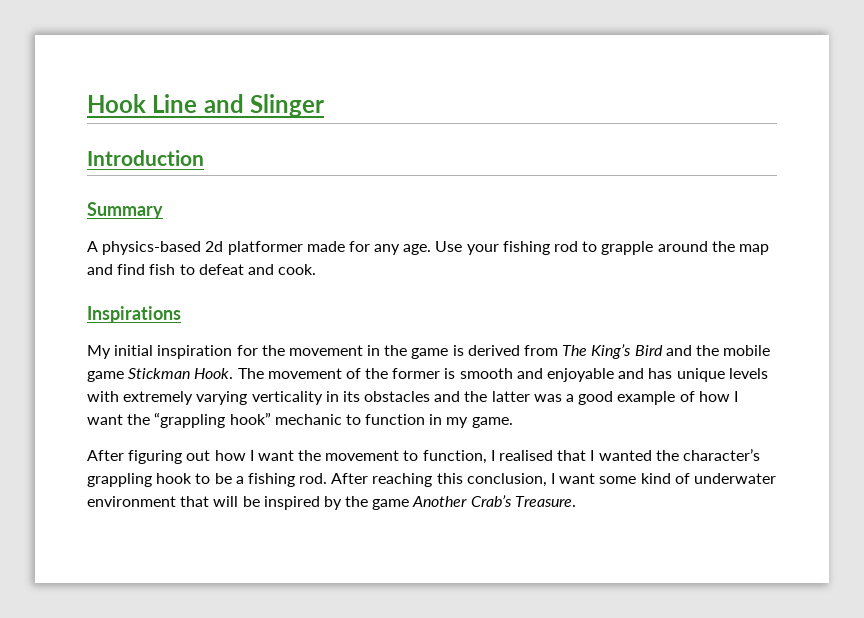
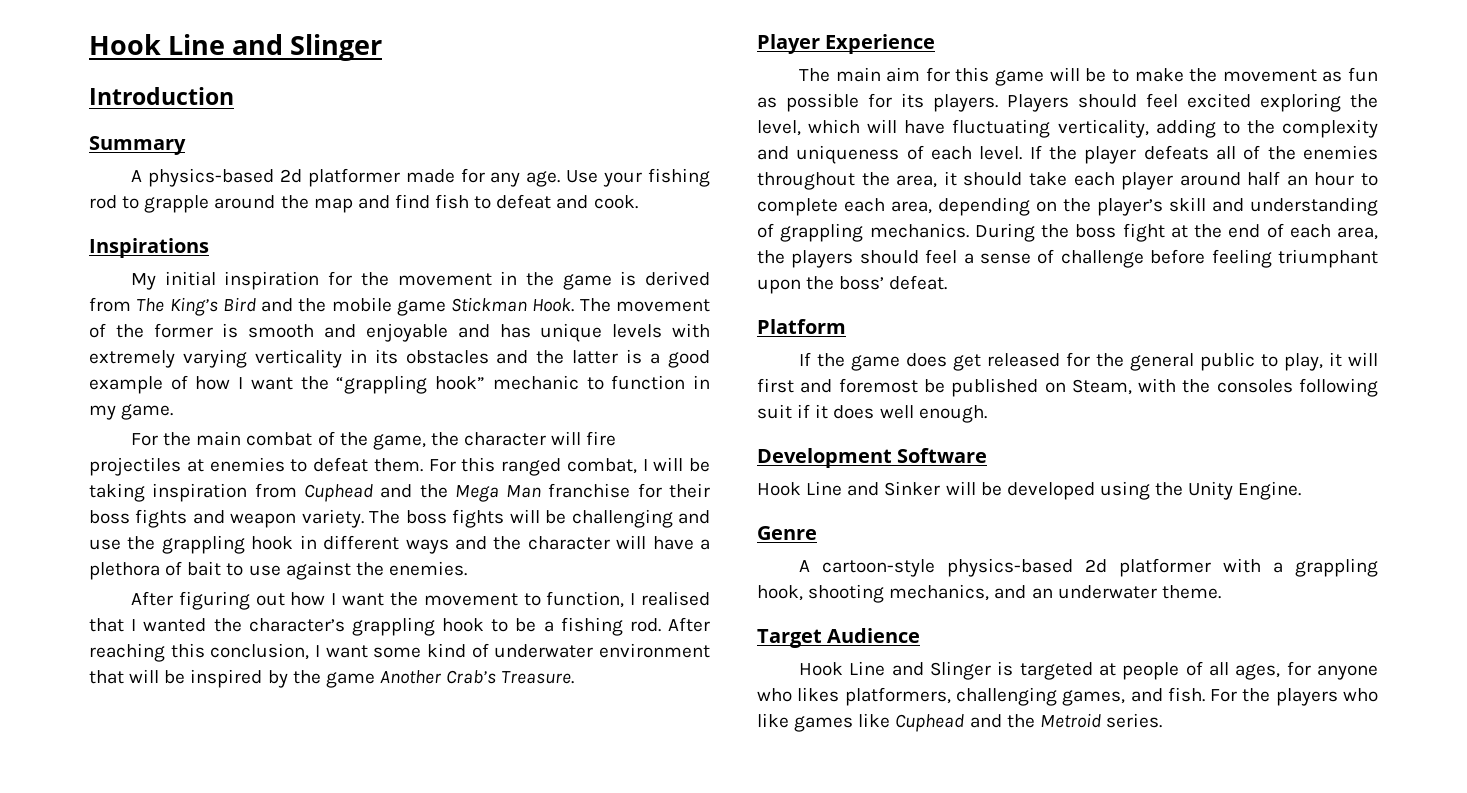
- The movement of the former is smooth and enjoyable and has unique levels with extremely varying verticality in its obstacles and the latter was a good example of how I want the “grappling hook” mechanic to function in my game.
+ The movement of the former is smooth and enjoyable and has unique levels with extremely varying verticality in its obstacles and the latter is a good example of how I want the “grappling hook” mechanic to function in my game.
+ For the main combat of the game, the character will fire projectiles at enemies to defeat them. For this ranged combat, I will be taking inspiration from Cuphead and the Mega Man franchise for their boss fights and weapon variety. The boss fights will be challenging and use the grappling hook in different ways and the character will have a plethora of bait to use against the enemies.
+ Player Experience
+ The main aim for this game will be to make the movement as fun as possible for its players. Players should feel excited exploring the level, which will have fluctuating verticality, adding to the complexity and uniqueness of each level. If the player defeats all of the enemies throughout the area, it should take each player around half an hour to complete each area, depending on the player’s skill and understanding of grappling mechanics. During the boss fight at the end of each area, the players should feel a sense of challenge before feeling triumphant upon the boss’ defeat.
+ Platform
+ If the game does get released for the general public to play, it will first and foremost be published on Steam, with the consoles following suit if it does well enough.
+ Development Software
+ Hook Line and Sinker will be developed using the Unity Engine.
+ Genre
+ A cartoon-style physics-based 2d platformer with a grappling hook, shooting mechanics, and an underwater theme.
+ Target Audience
+ Hook Line and Slinger is targeted at people of all ages, for anyone who likes platformers, challenging games, and fish. For the players who like games like Cuphead and the Metroid series.

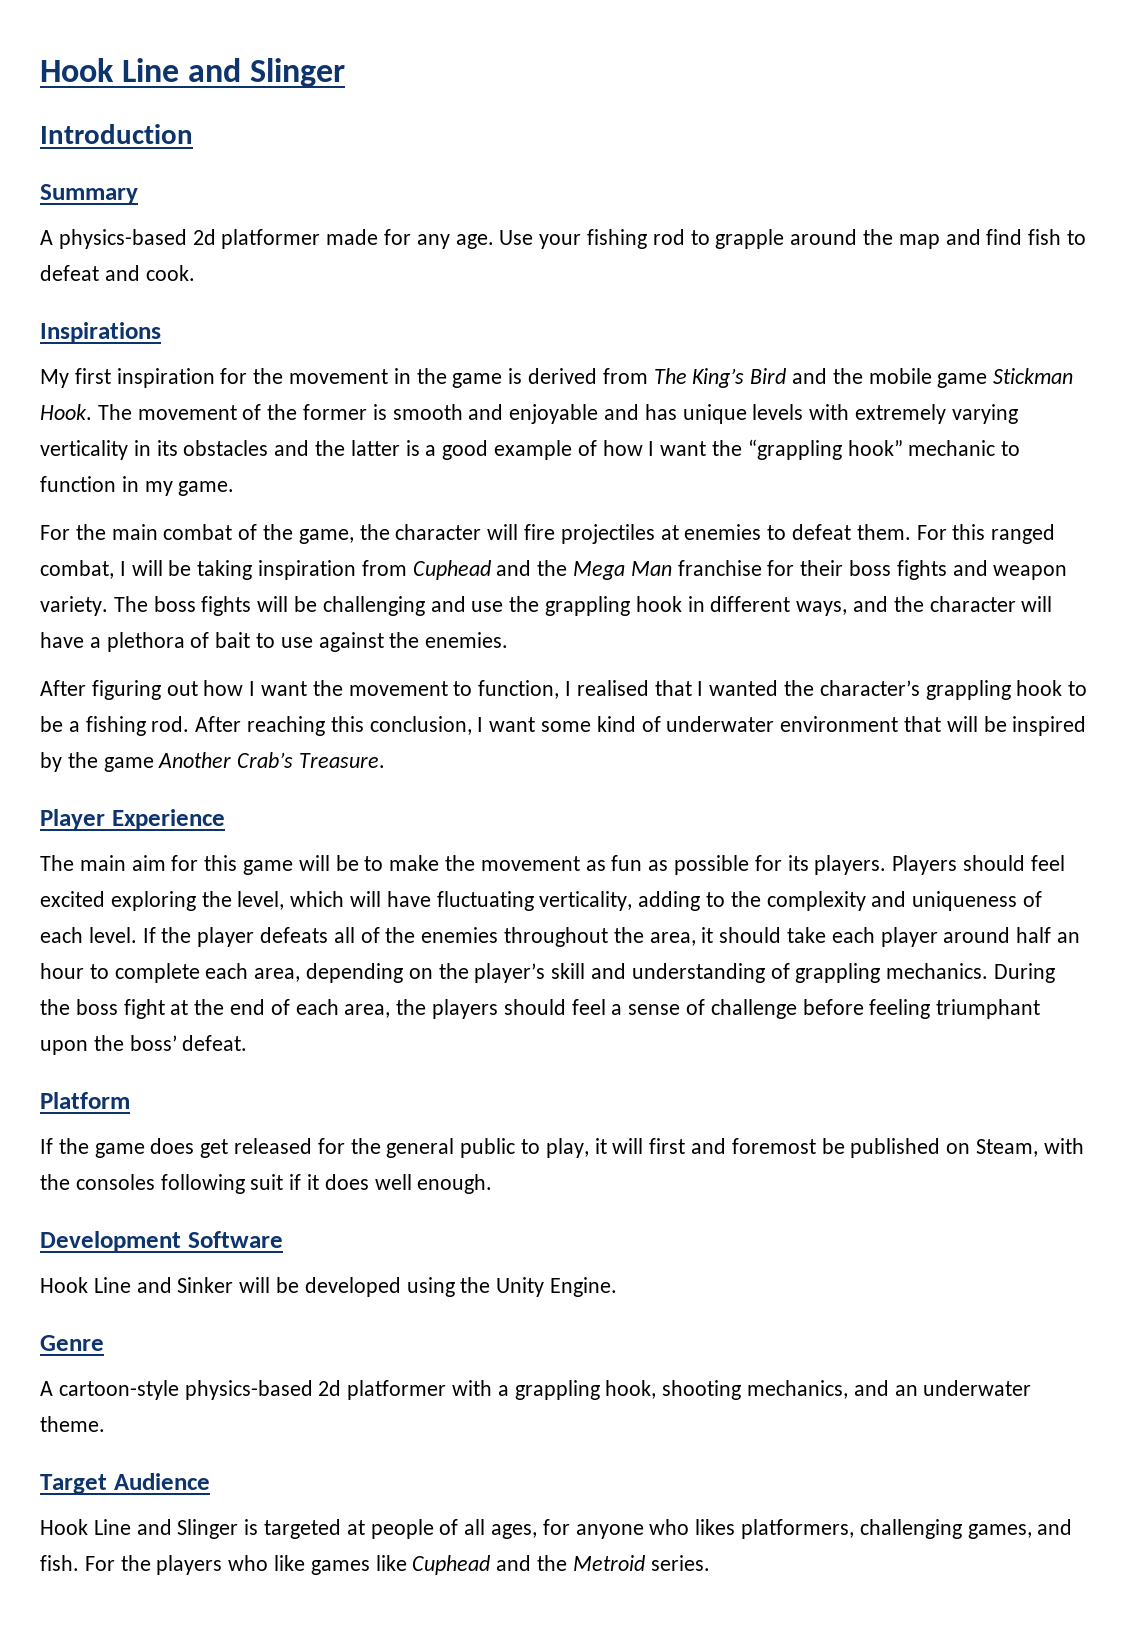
- My initial inspiration for the movement in the game is derived from The King’s Bird and the mobile game Stickman Hook.
+ My first inspiration for the movement in the game is derived from The King’s Bird and the mobile game Stickman Hook.
- The boss fights will be challenging and use the grappling hook in different ways and the character will have a plethora of bait to use against the enemies.
+ The boss fights will be challenging and use the grappling hook in different ways, and the character will have a plethora of bait to use against the enemies.

